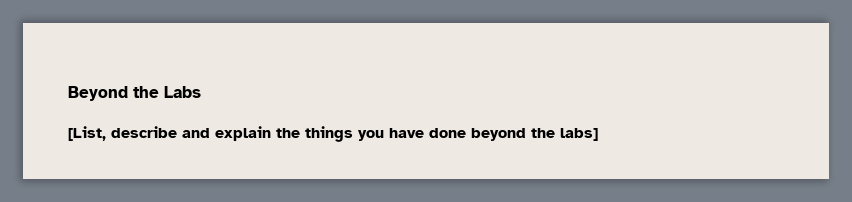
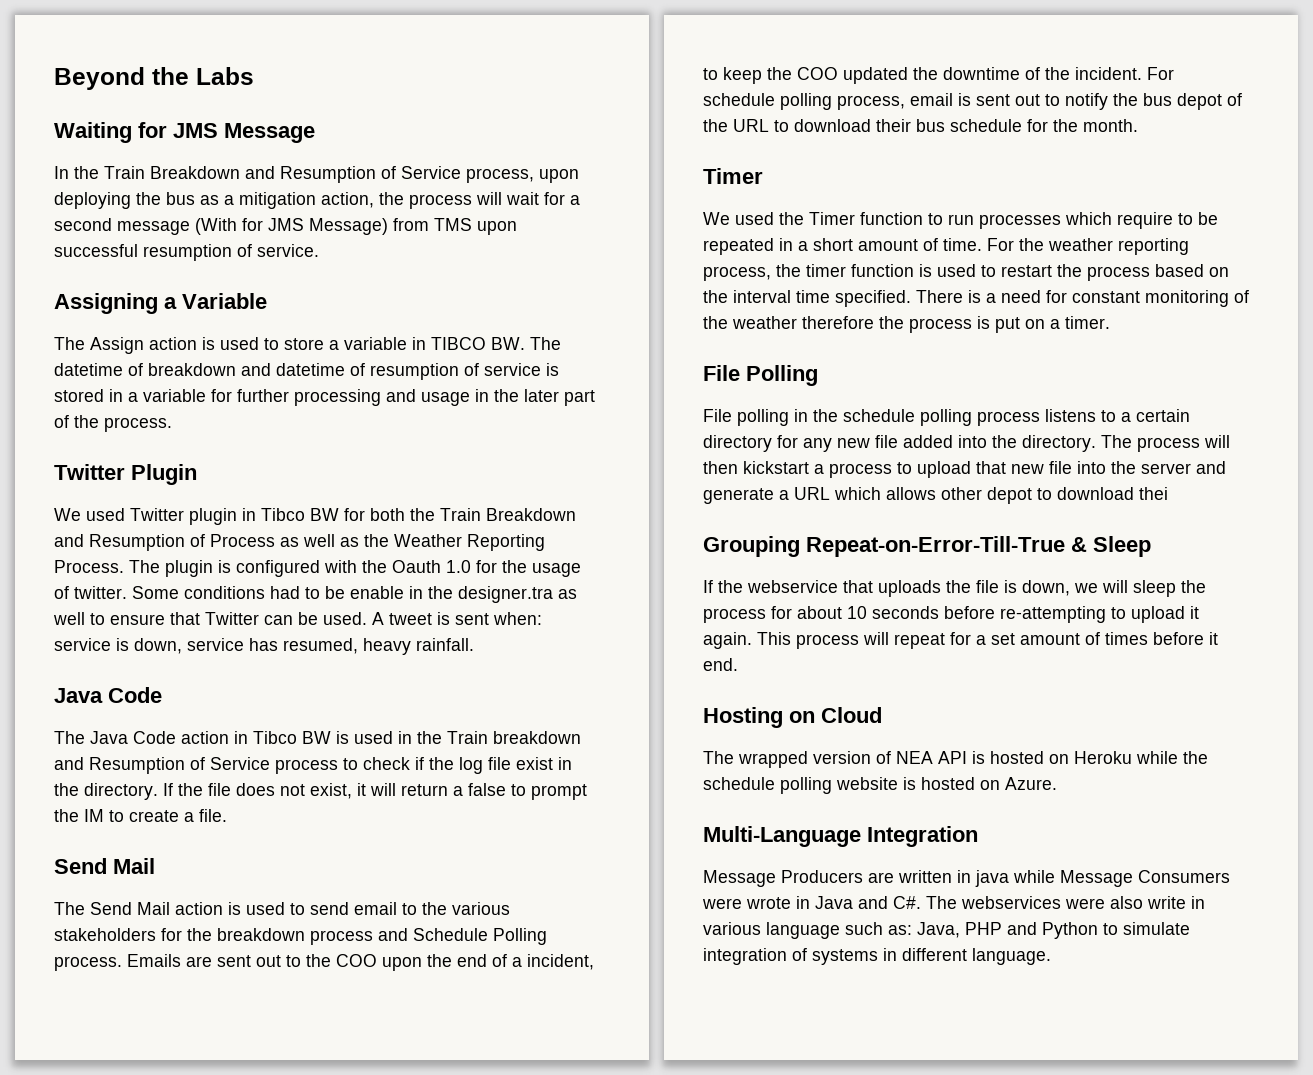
- [List, describe and explain the things you have done beyond the labs]
+ Waiting for JMS Message
+ In the Train Breakdown and Resumption of Service process, upon deploying the bus as a mitigation action, the process will wait for a second message (With for JMS Message) from TMS upon successful resumption of service.
+ Assigning a Variable
+ The Assign action is used to store a variable in TIBCO BW. The datetime of breakdown and datetime of resumption of service is stored in a variable for further processing and usage in the later part of the process.
+ Twitter Plugin
+ We used Twitter plugin in Tibco BW for both the Train Breakdown and Resumption of Process as well as the Weather Reporting Process. The plugin is configured with the Oauth 1.0 for the usage of twitter. Some conditions had to be enable in the designer.tra as well to ensure that Twitter can be used. A tweet is sent when: service is down, service has resumed, heavy rainfall.
+ Java Code
+ The Java Code action in Tibco BW is used in the Train breakdown and Resumption of Service process to check if the log file exist in the directory. If the file does not exist, it will return a false to prompt the IM to create a file.
+ Send Mail
+ The Send Mail action is used to send email to the various stakeholders for the breakdown process and Schedule Polling process. Emails are sent out to the COO upon the end of a incident, to keep the COO updated the downtime of the incident. For schedule polling process, email is sent out to notify the bus depot of the URL to download their bus schedule for the month.
+ Timer
+ We used the Timer function to run processes which require to be repeated in a short amount of time. For the weather reporting process, the timer function is used to restart the process based on the interval time specified. There is a need for constant monitoring of the weather therefore the process is put on a timer.
+ File Polling
+ File polling in the schedule polling process listens to a certain directory for any new file added into the directory. The process will then kickstart a process to upload that new file into the server and generate a URL which allows other depot to download thei
+ Grouping Repeat-on-Error-Till-True & Sleep
+ If the webservice that uploads the file is down, we will sleep the process for about 10 seconds before re-attempting to upload it again. This process will repeat for a set amount of times before it end.
+ Hosting on Cloud
+ The wrapped version of NEA API is hosted on Heroku while the schedule polling website is hosted on Azure.
+ Multi-Language Integration
+ Message Producers are written in java while Message Consumers were wrote in Java and C#. The webservices were also write in various language such as: Java, PHP and Python to simulate integration of systems in different language.

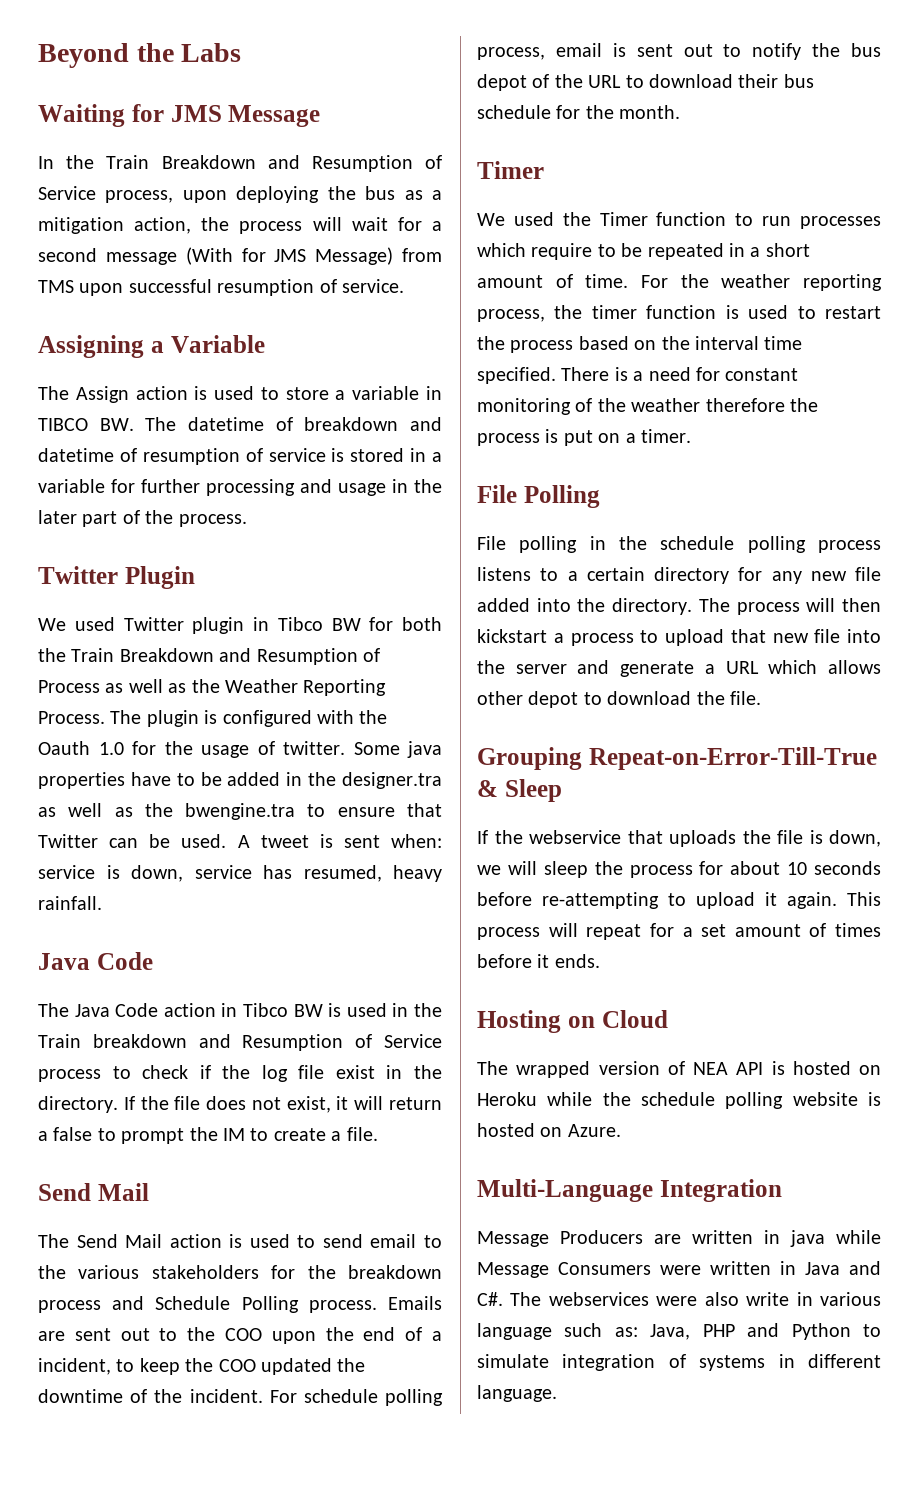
- Some conditions had to be enable in the designer.tra as well to ensure that Twitter can be used.
+ Some java properties have to be added in the designer.tra as well as the bwengine.tra to ensure that Twitter can be used.
- The process will then kickstart a process to upload that new file into the server and generate a URL which allows other depot to download thei
+ The process will then kickstart a process to upload that new file into the server and generate a URL which allows other depot to download the file.
- This process will repeat for a set amount of times before it end.
+ This process will repeat for a set amount of times before it ends.
- Message Producers are written in java while Message Consumers were wrote in Java and C#. The webservices were also write in various language such as: Java, PHP and Python to simulate integration of systems in different language.
+ Message Producers are written in java while Message Consumers were written in Java and C#. The webservices were also write in various language such as: Java, PHP and Python to simulate integration of systems in different language.

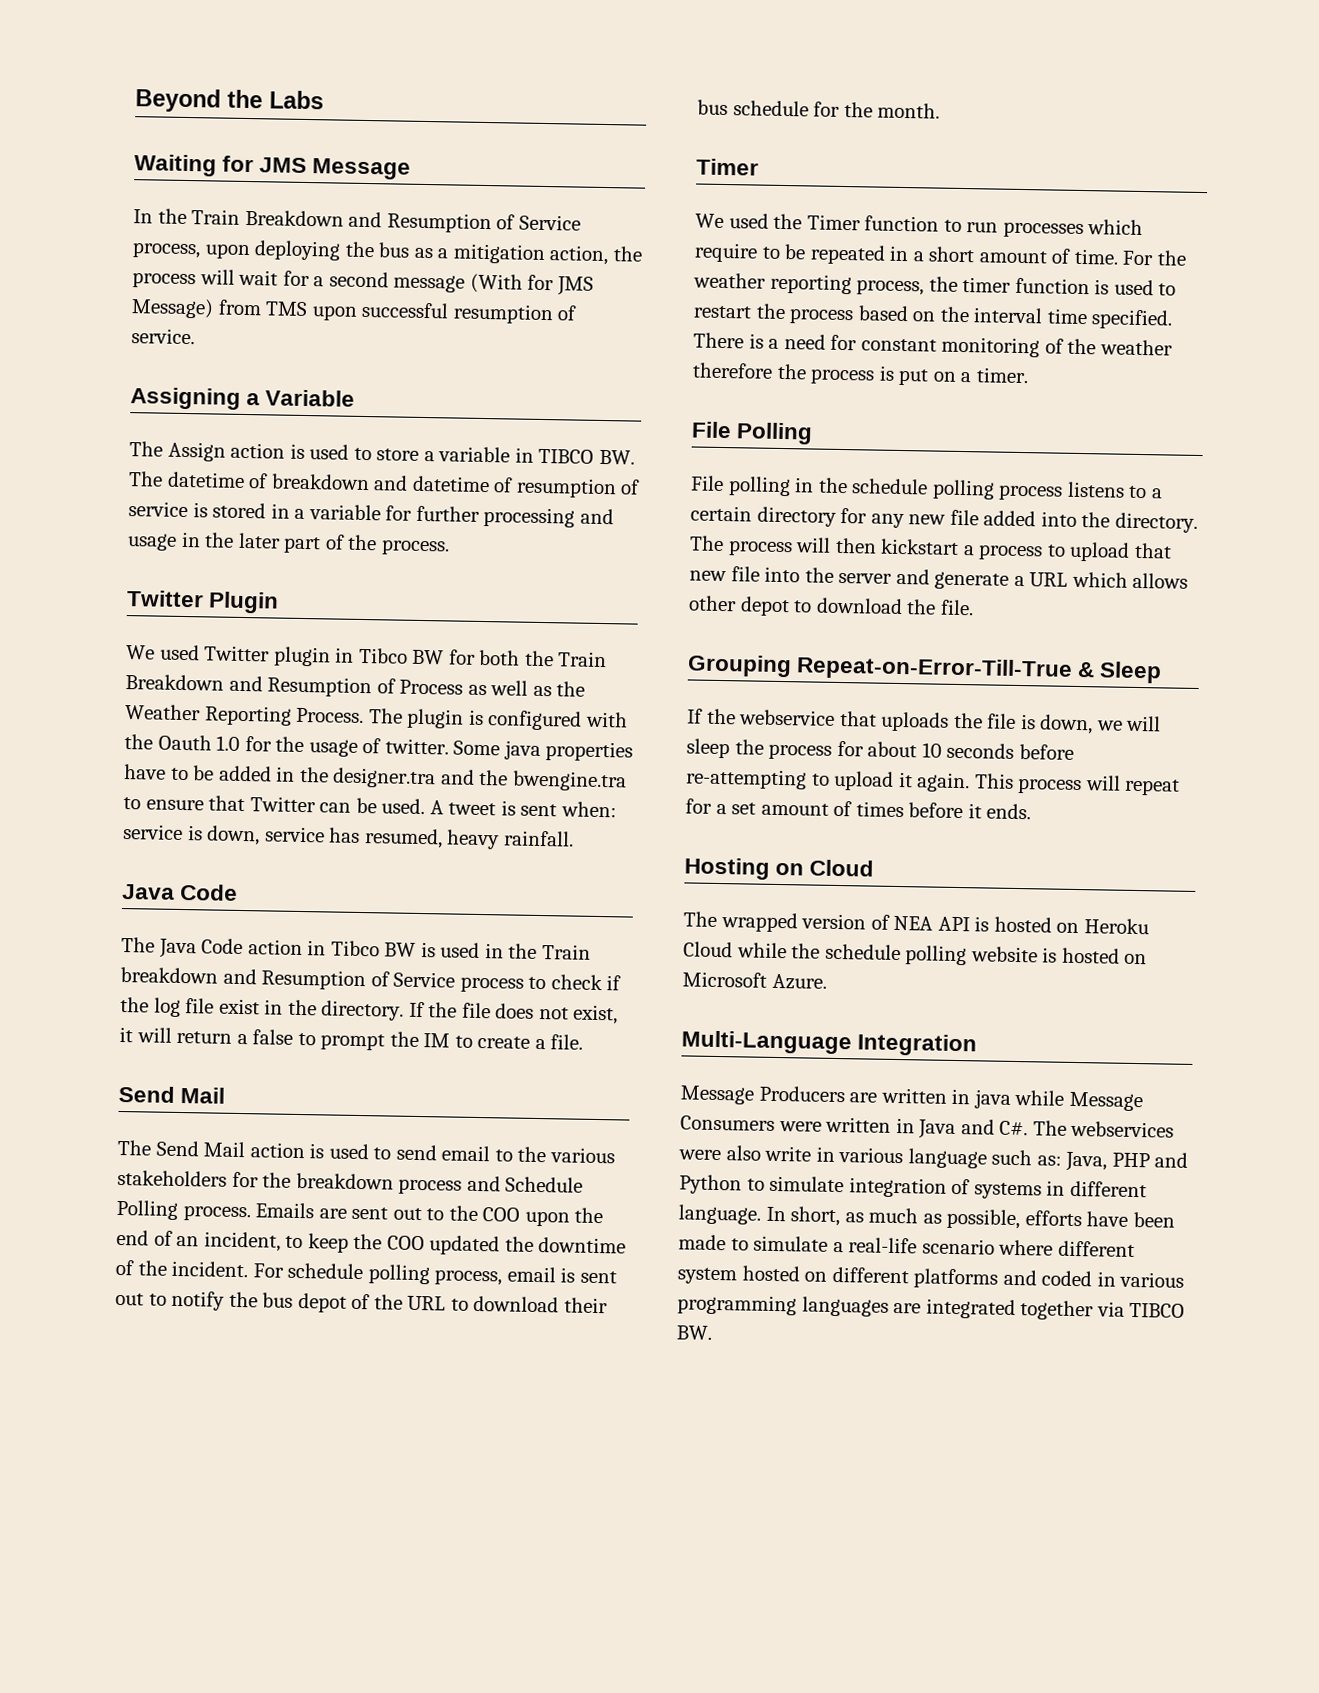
- Some java properties have to be added in the designer.tra as well as the bwengine.tra to ensure that Twitter can be used.
+ Some java properties have to be added in the designer.tra and the bwengine.tra to ensure that Twitter can be used.
- Emails are sent out to the COO upon the end of a incident, to keep the COO updated the downtime of the incident.
+ Emails are sent out to the COO upon the end of an incident, to keep the COO updated the downtime of the incident.
- The wrapped version of NEA API is hosted on Heroku while the schedule polling website is hosted on Azure.
+ The wrapped version of NEA API is hosted on Heroku Cloud while the schedule polling website is hosted on Microsoft Azure.
+ In short, as much as possible, efforts have been made to simulate a real-life scenario where different system hosted on different platforms and coded in various programming languages are integrated together via TIBCO BW.

